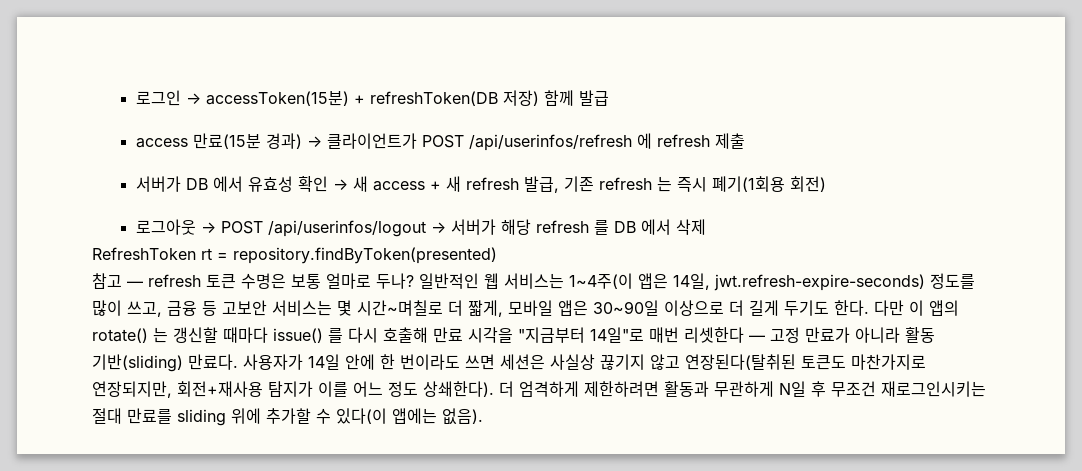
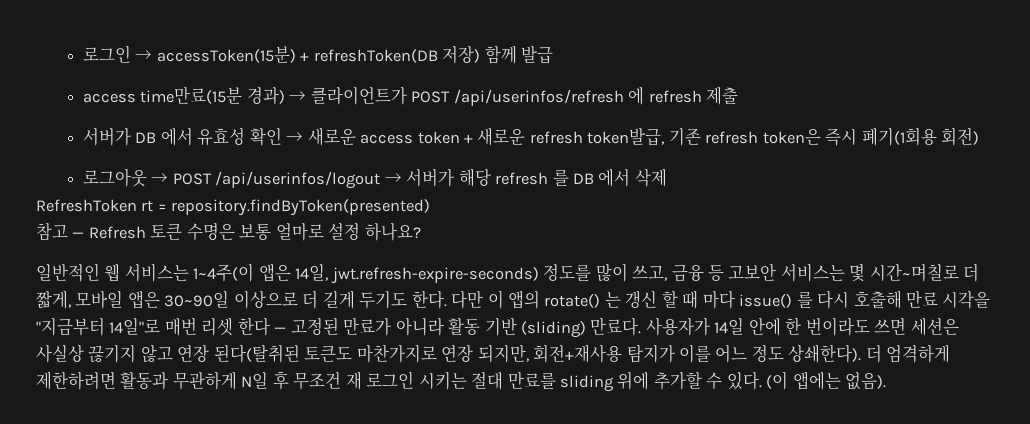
- access 만료(15분 경과) → 클라이언트가 POST /api/userinfos/refresh 에 refresh 제출
+ access time만료(15분 경과) → 클라이언트가 POST /api/userinfos/refresh 에 refresh 제출
- 서버가 DB 에서 유효성 확인 → 새 access + 새 refresh 발급, 기존 refresh 는 즉시 폐기(1회용 회전)
+ 서버가 DB 에서 유효성 확인 → 새로운 access token + 새로운 refresh token발급, 기존 refresh token은 즉시 폐기(1회용 회전)
- 참고 — refresh 토큰 수명은 보통 얼마로 두나? 일반적인 웹 서비스는 1~4주(이 앱은 14일, jwt.refresh-expire-seconds) 정도를 많이 쓰고, 금융 등 고보안 서비스는 몇 시간~며칠로 더 짧게, 모바일 앱은 30~90일 이상으로 더 길게 두기도 한다.
+ 참고 — Refresh 토큰 수명은 보통 얼마로 설정 하나요?
+ 일반적인 웹 서비스는 1~4주(이 앱은 14일, jwt.refresh-expire-seconds) 정도를 많이 쓰고, 금융 등 고보안 서비스는 몇 시간~며칠로 더 짧게, 모바일 앱은 30~90일 이상으로 더 길게 두기도 한다.
- 다만 이 앱의 rotate() 는 갱신할 때마다 issue() 를 다시 호출해 만료 시각을 "지금부터 14일"로 매번 리셋한다 — 고정 만료가 아니라 활동 기반(sliding) 만료다.
+ 다만 이 앱의 rotate() 는 갱신 할 때 마다 issue() 를 다시 호출해 만료 시각을 "지금부터 14일"로 매번 리셋 한다 — 고정된 만료가 아니라 활동 기반 (sliding) 만료다.
- 사용자가 14일 안에 한 번이라도 쓰면 세션은 사실상 끊기지 않고 연장된다(탈취된 토큰도 마찬가지로 연장되지만, 회전+재사용 탐지가 이를 어느 정도 상쇄한다).
+ 사용자가 14일 안에 한 번이라도 쓰면 세션은 사실상 끊기지 않고 연장 된다(탈취된 토큰도 마찬가지로 연장 되지만, 회전+재사용 탐지가 이를 어느 정도 상쇄한다).
- 더 엄격하게 제한하려면 활동과 무관하게 N일 후 무조건 재로그인시키는 절대 만료를 sliding 위에 추가할 수 있다(이 앱에는 없음).
+ 더 엄격하게 제한하려면 활동과 무관하게 N일 후 무조건 재 로그인 시키는 절대 만료를 sliding 위에 추가할 수 있다. (이 앱에는 없음).

